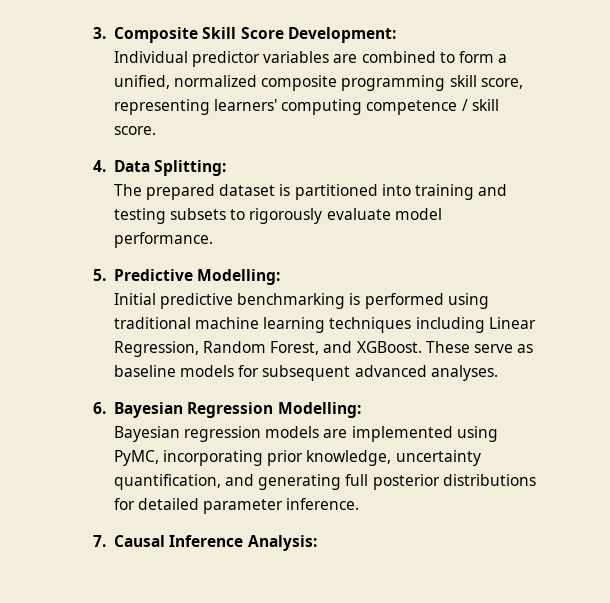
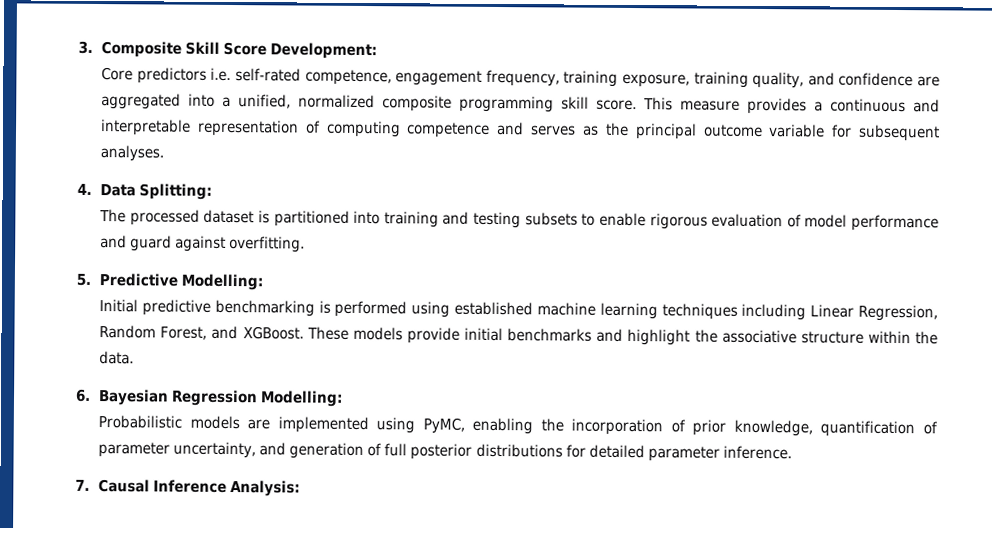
- Individual predictor variables are combined to form a unified, normalized composite programming skill score, representing learners' computing competence / skill score.
+ Core predictors i.e. self-rated competence, engagement frequency, training exposure, training quality, and confidence are aggregated into a unified, normalized composite programming skill score. This measure provides a continuous and interpretable representation of computing competence and serves as the principal outcome variable for subsequent analyses.
- The prepared dataset is partitioned into training and testing subsets to rigorously evaluate model performance.
+ The processed dataset is partitioned into training and testing subsets to enable rigorous evaluation of model performance and guard against overfitting.
- Initial predictive benchmarking is performed using traditional machine learning techniques including Linear Regression, Random Forest, and XGBoost.
+ Initial predictive benchmarking is performed using established machine learning techniques including Linear Regression, Random Forest, and XGBoost.
- These serve as baseline models for subsequent advanced analyses.
+ These models provide initial benchmarks and highlight the associative structure within the data.
- Bayesian regression models are implemented using PyMC, incorporating prior knowledge, uncertainty quantification, and generating full posterior distributions for detailed parameter inference.
+ Probabilistic models are implemented using PyMC, enabling the incorporation of prior knowledge, quantification of parameter uncertainty, and generation of full posterior distributions for detailed parameter inference.

